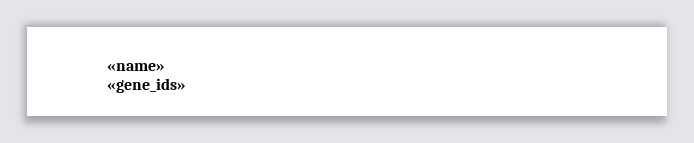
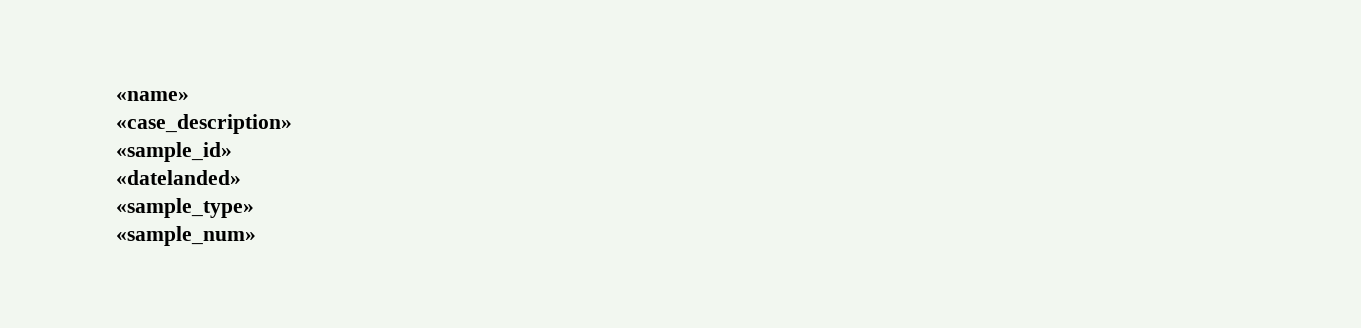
- «gene_ids»
+ «case_description»
+ «sample_id»
+ «datelanded»
+ «sample_type»
+ «sample_num»

